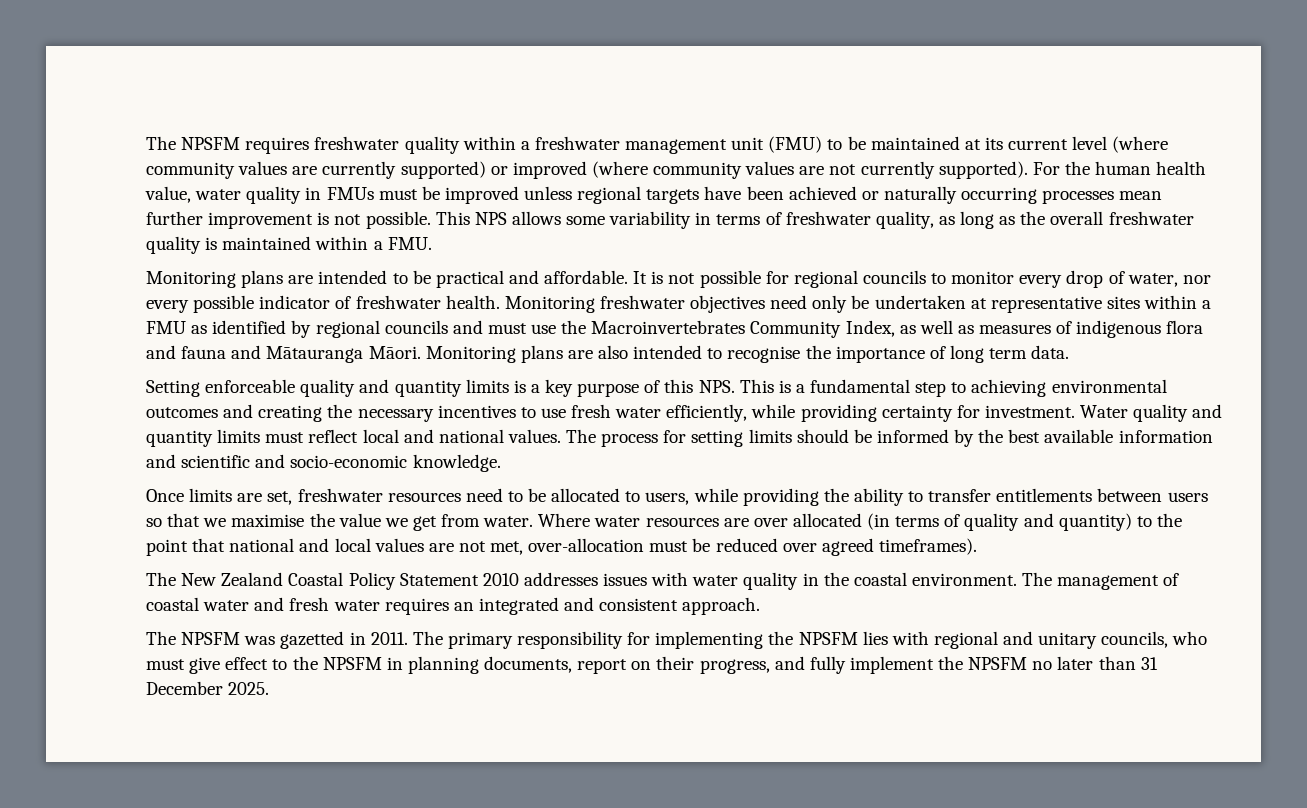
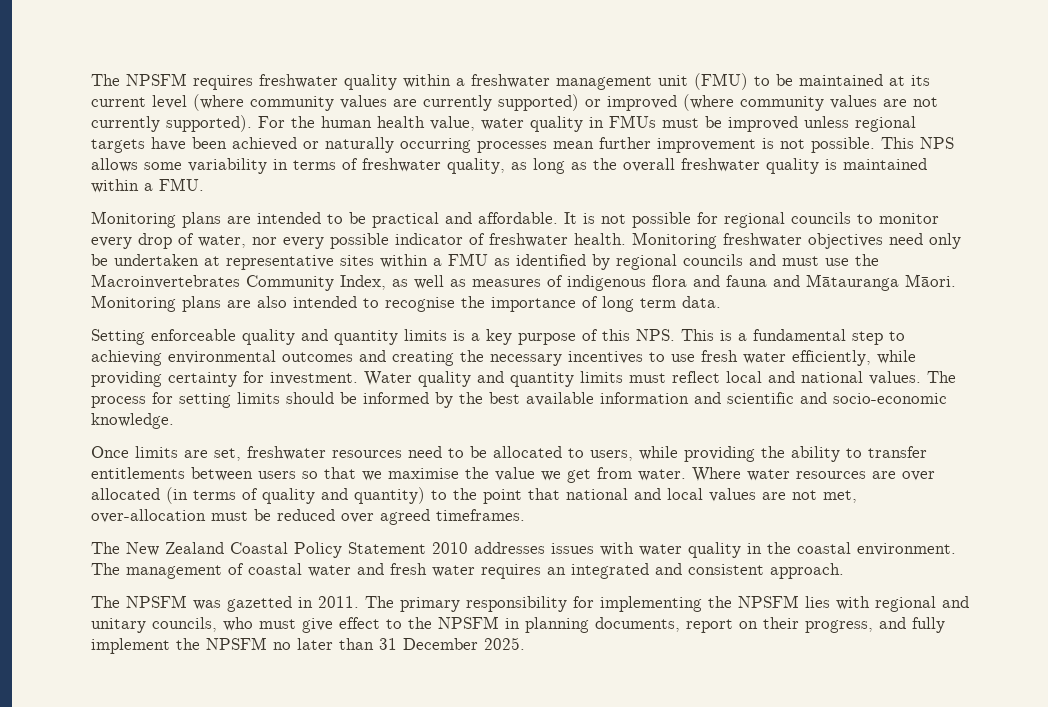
- Where water resources are over allocated (in terms of quality and quantity) to the point that national and local values are not met, over-allocation must be reduced over agreed timeframes).
+ Where water resources are over allocated (in terms of quality and quantity) to the point that national and local values are not met, over-allocation must be reduced over agreed timeframes.

